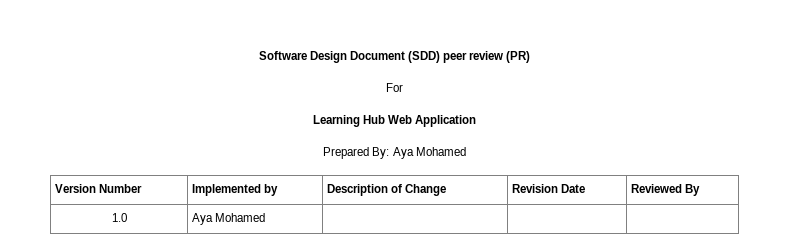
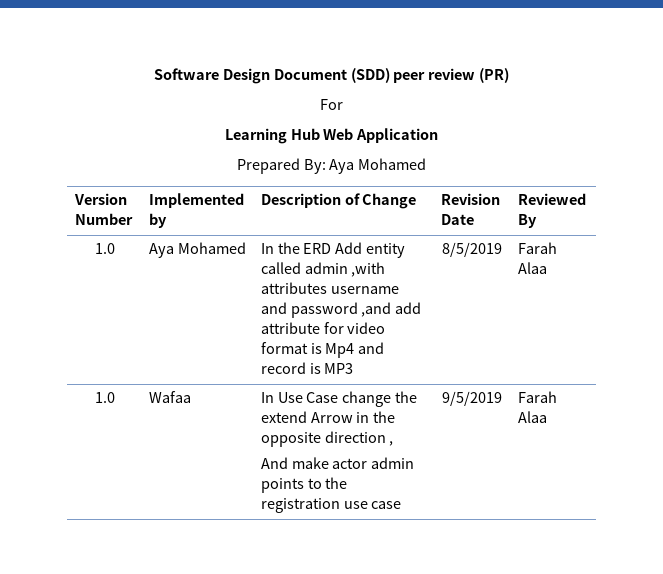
- 1.0 | Aya Mohamed | | |
+ 1.0 | Aya Mohamed | In the ERD Add entity called admin ,with attributes username and password ,and add attribute for video format is Mp4 and record is MP3 | 8/5/2019 | Farah Alaa
+ 1.0 | Wafaa | In Use Case change the extend Arrow in the opposite direction ,
+ And make actor admin points to the registration use case | 9/5/2019 | Farah Alaa

